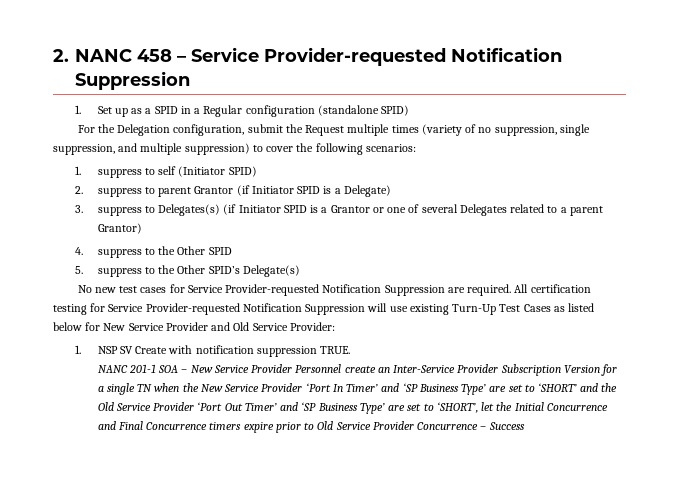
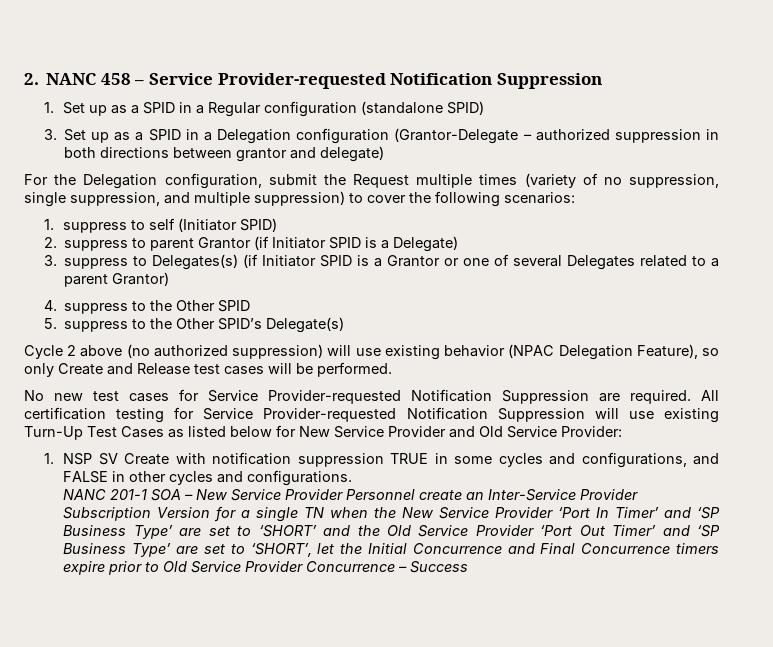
+ 3. Set up as a SPID in a Delegation configuration (Grantor-Delegate – authorized suppression in both directions between grantor and delegate)
+ Cycle 2 above (no authorized suppression) will use existing behavior (NPAC Delegation Feature), so only Create and Release test cases will be performed.
- 1. NSP SV Create with notification suppression TRUE.
+ 1. NSP SV Create with notification suppression TRUE in some cycles and configurations, and FALSE in other cycles and configurations.

